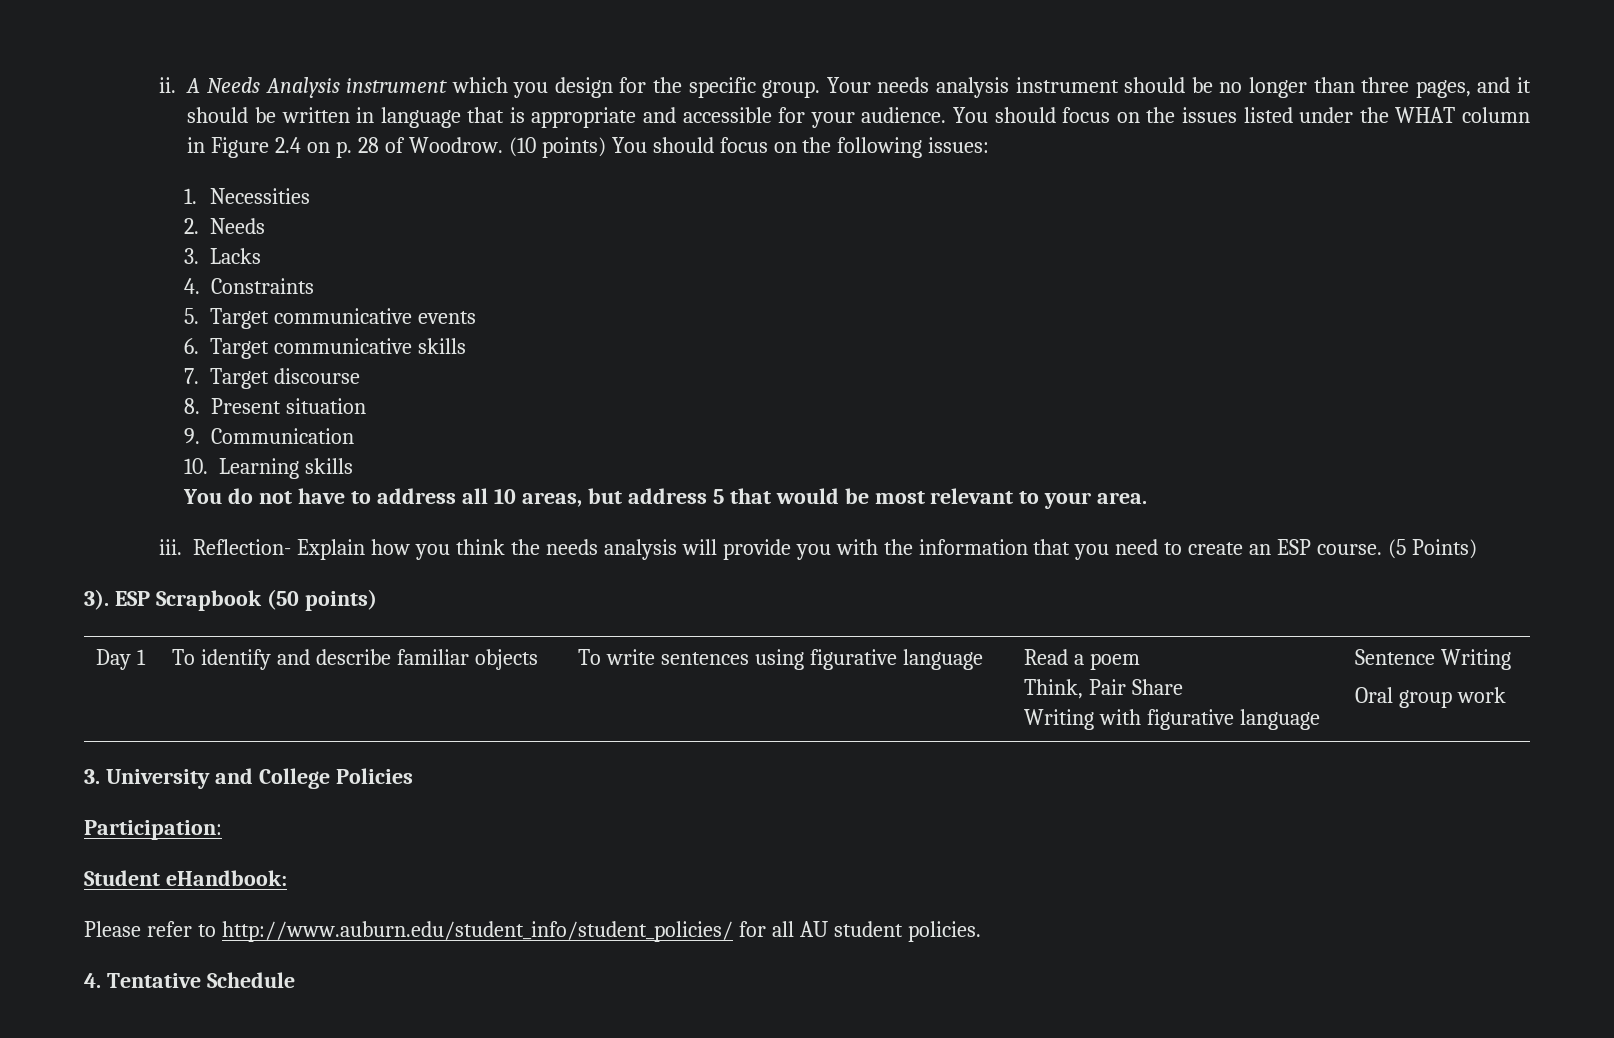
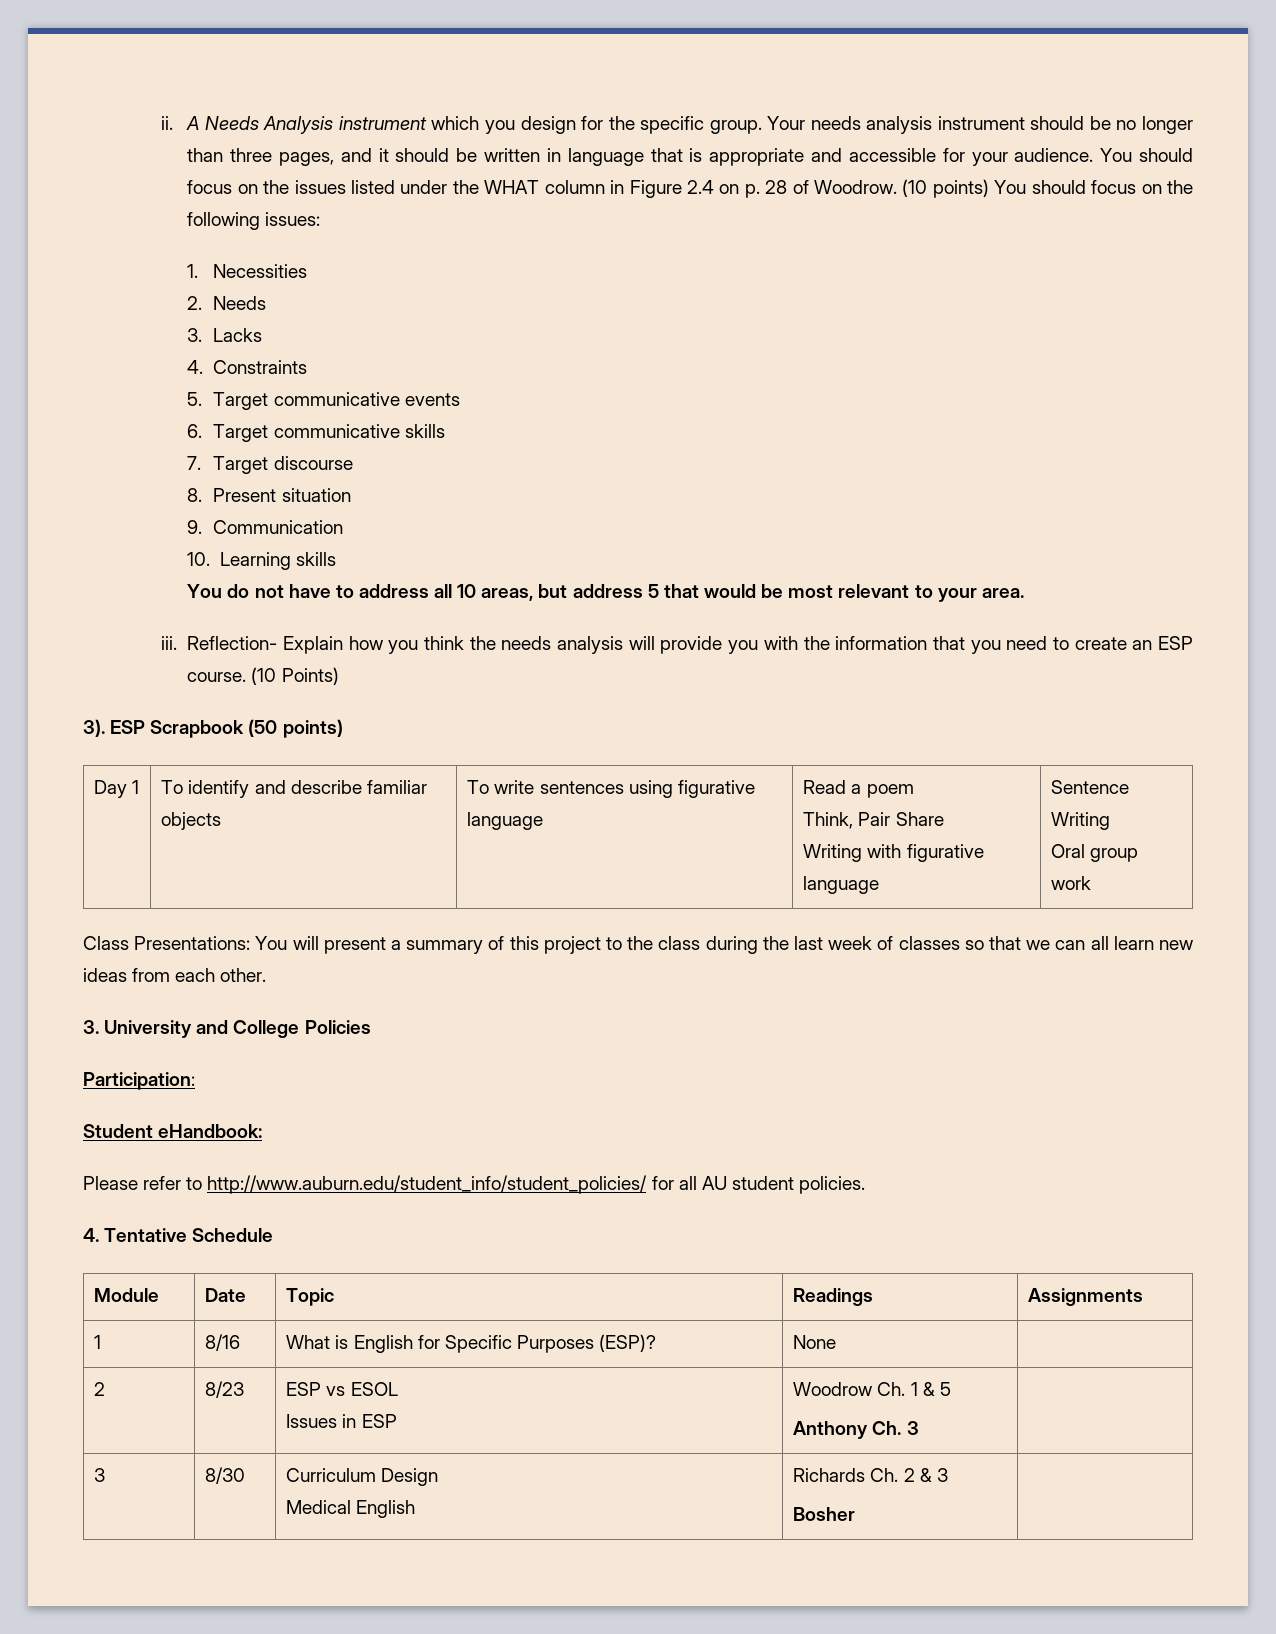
- (5 Points)
+ (10 Points)
+ Class Presentations: You will present a summary of this project to the class during the last week of classes so that we can all learn new ideas from each other.
+ Module | Date | Topic | Readings | Assignments
+ 1 | 8/16 | What is English for Specific Purposes (ESP)? | None |
+ 2 | 8/23 | ESP vs ESOL
+ Issues in ESP | Woodrow Ch. 1 & 5
+ Anthony Ch. 3 |
+ 3 | 8/30 | Curriculum Design
+ Medical English | Richards Ch. 2 & 3
+ Bosher |

